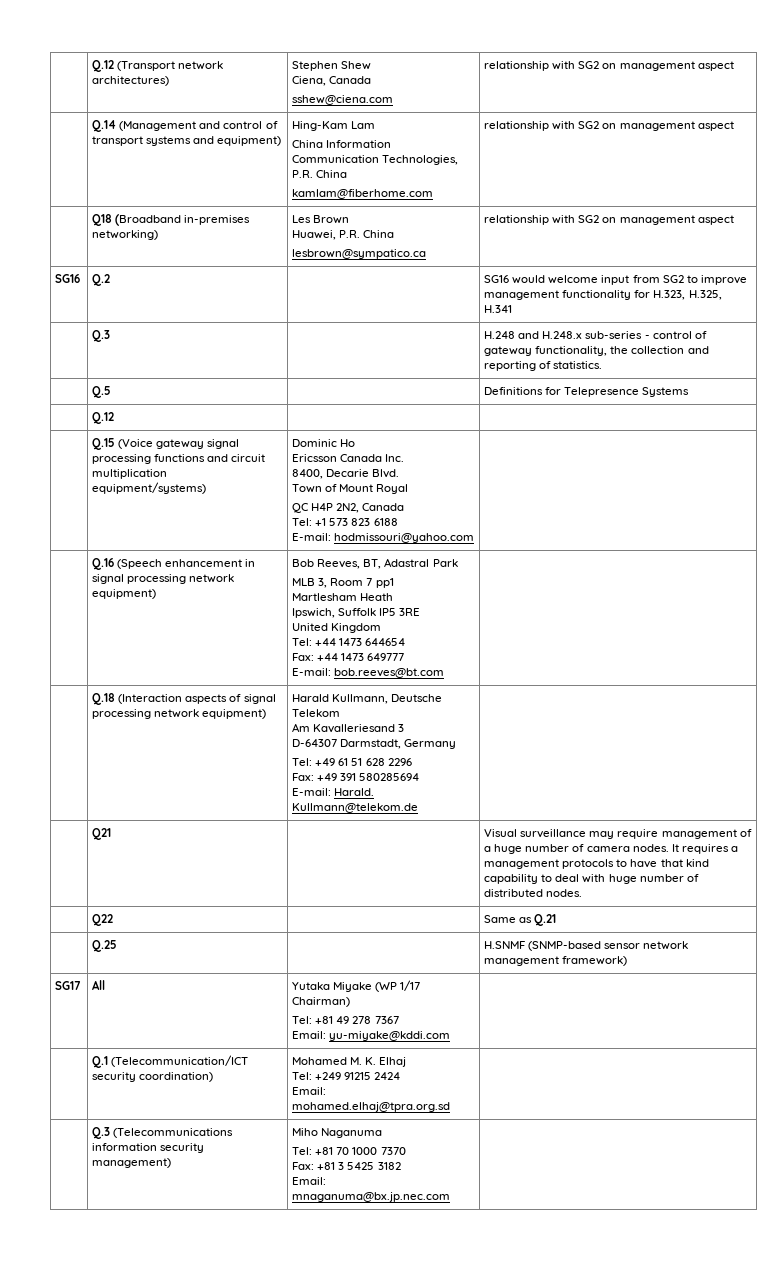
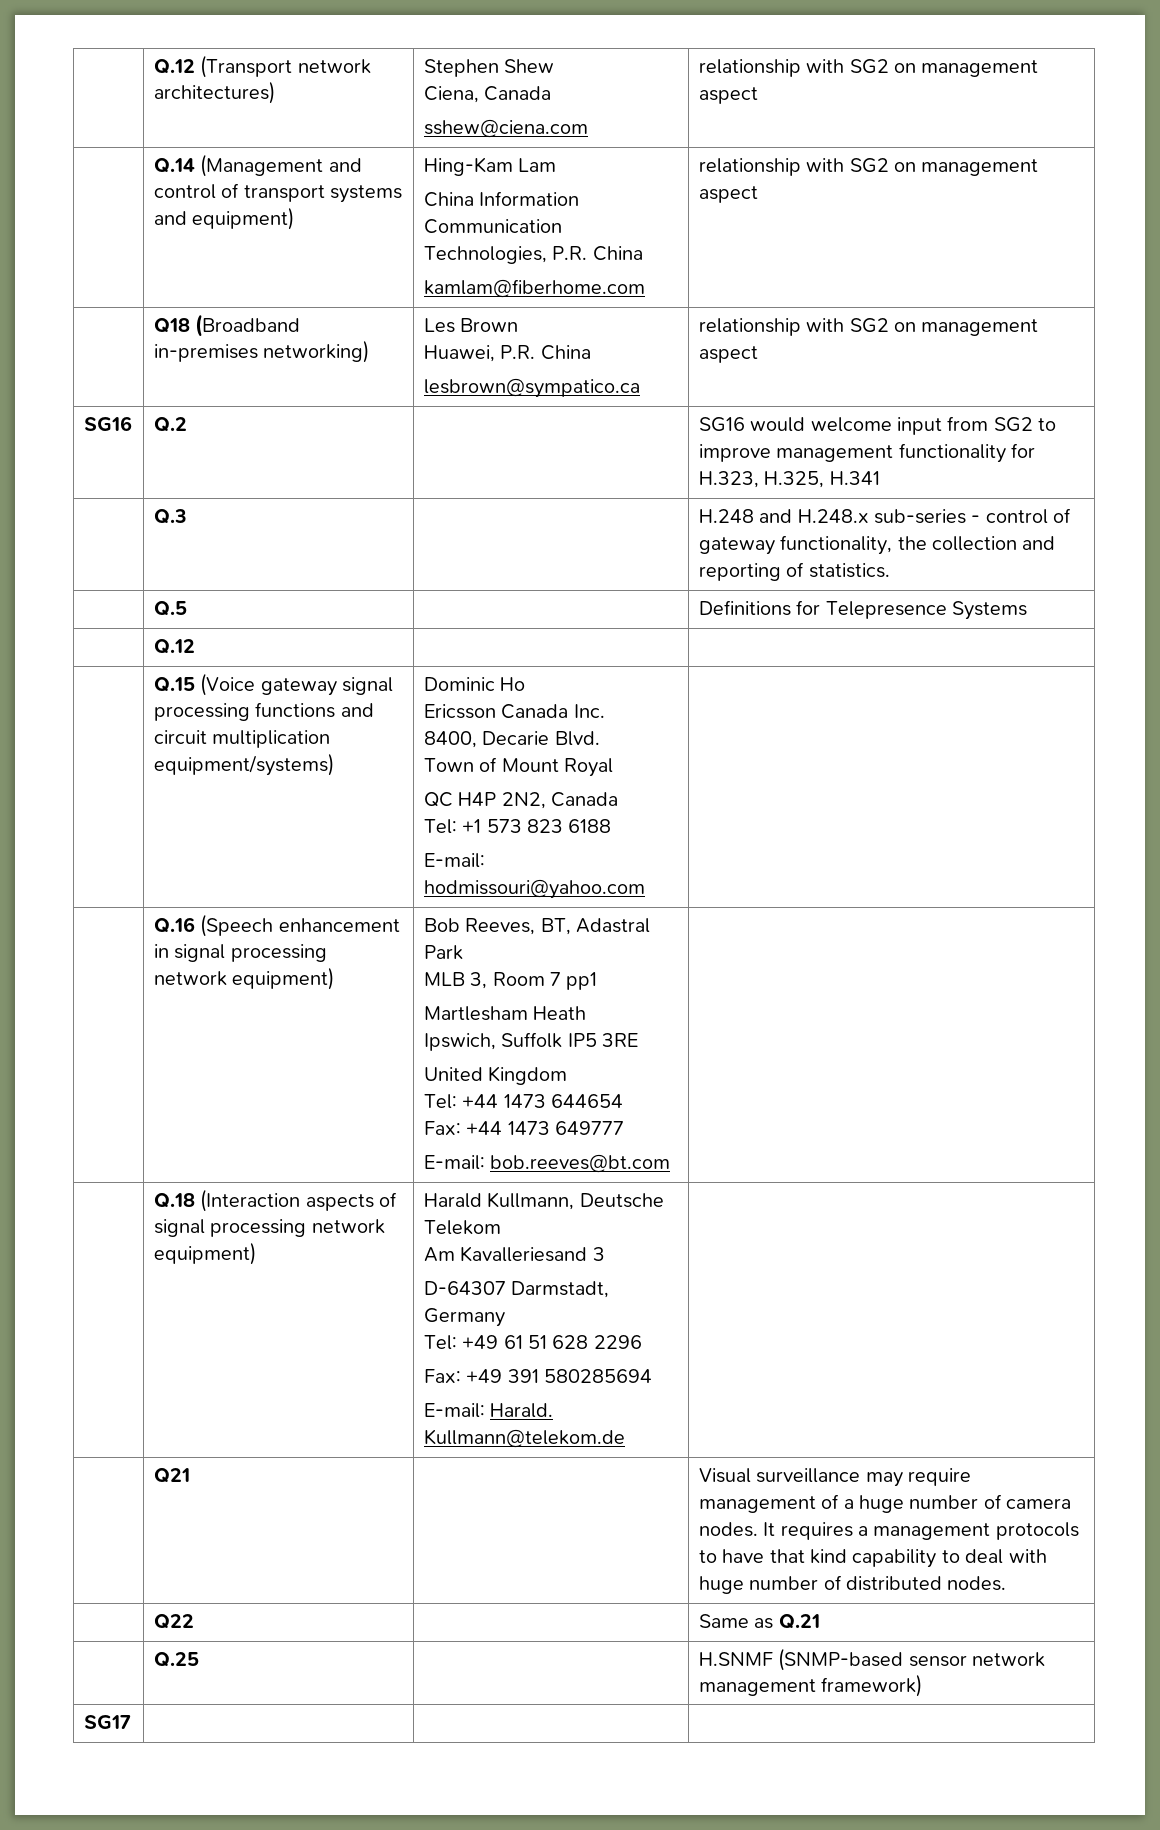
- SG17 | All | Yutaka Miyake (WP 1/17 Chairman)
- Tel: +81 49 278 7367
- Email: yu-miyake@kddi.com |
- | Q.1 (Telecommunication/ICT security coordination) | Mohamed M. K. Elhaj
- Tel: +249 91215 2424
- Email: mohamed.elhaj@tpra.org.sd |
- | Q.3 (Telecommunications information security management) | Miho Naganuma
- Tel: +81 70 1000 7370
- Fax: +81 3 5425 3182
- Email: mnaganuma@bx.jp.nec.com |
+ SG17 | | |

